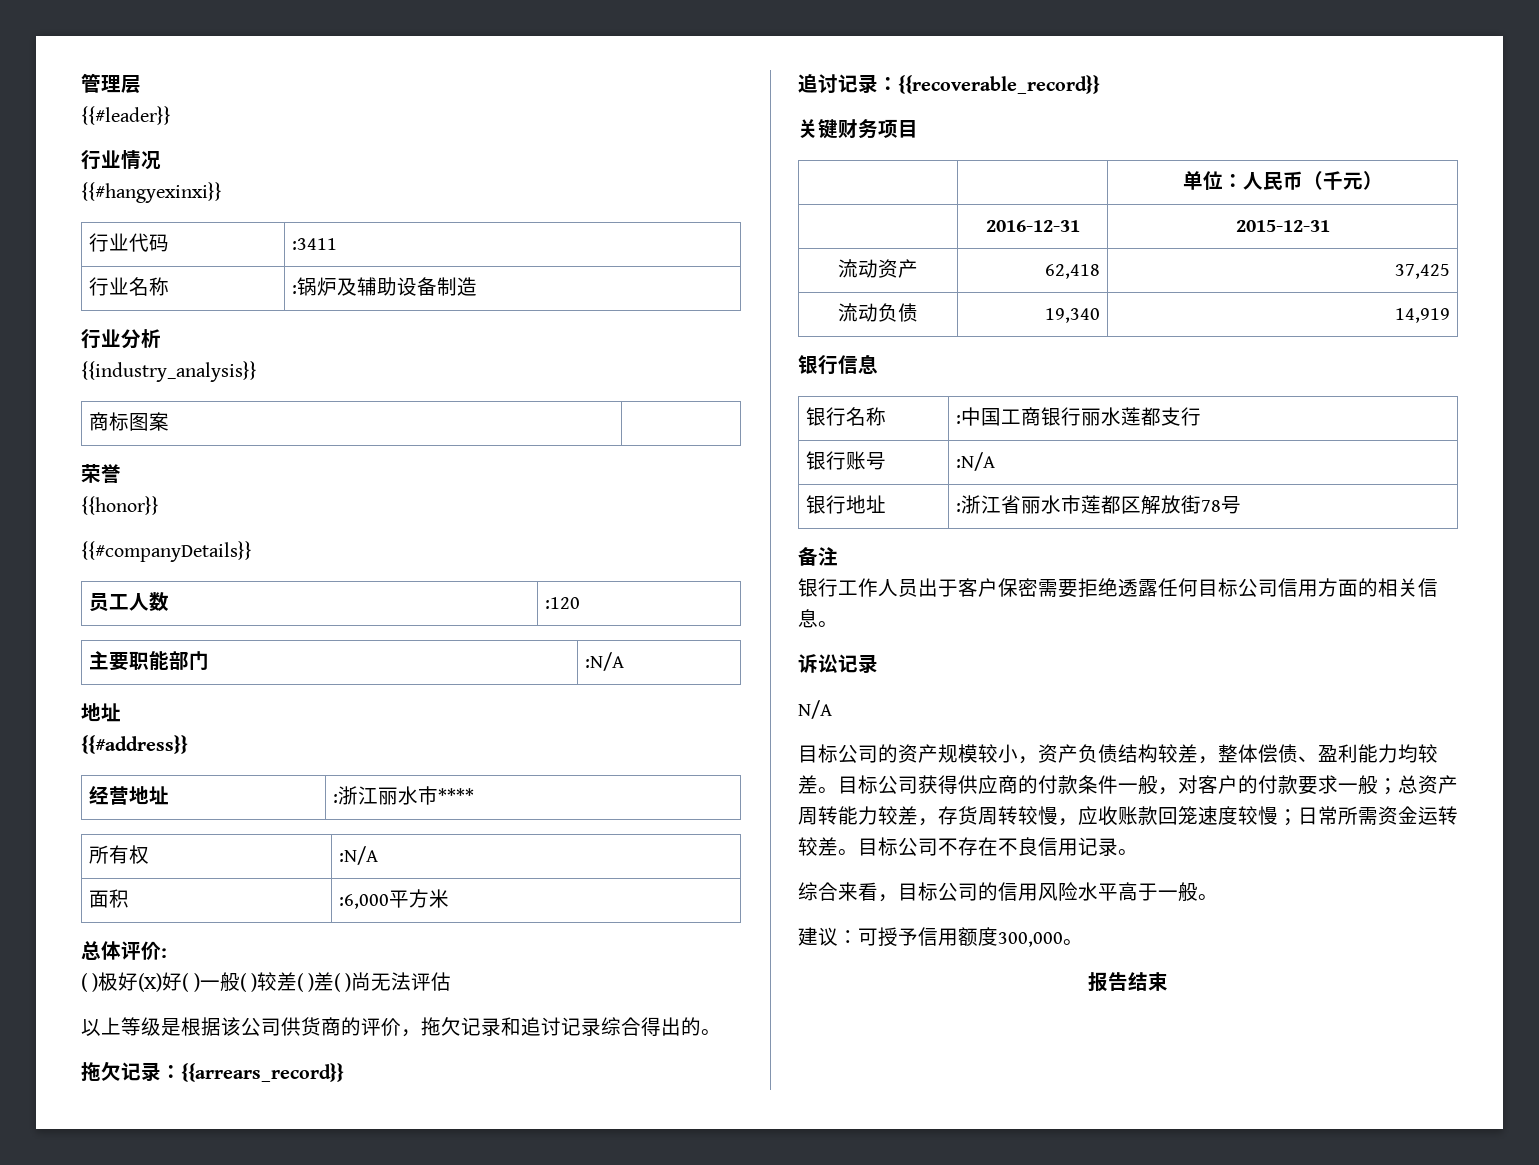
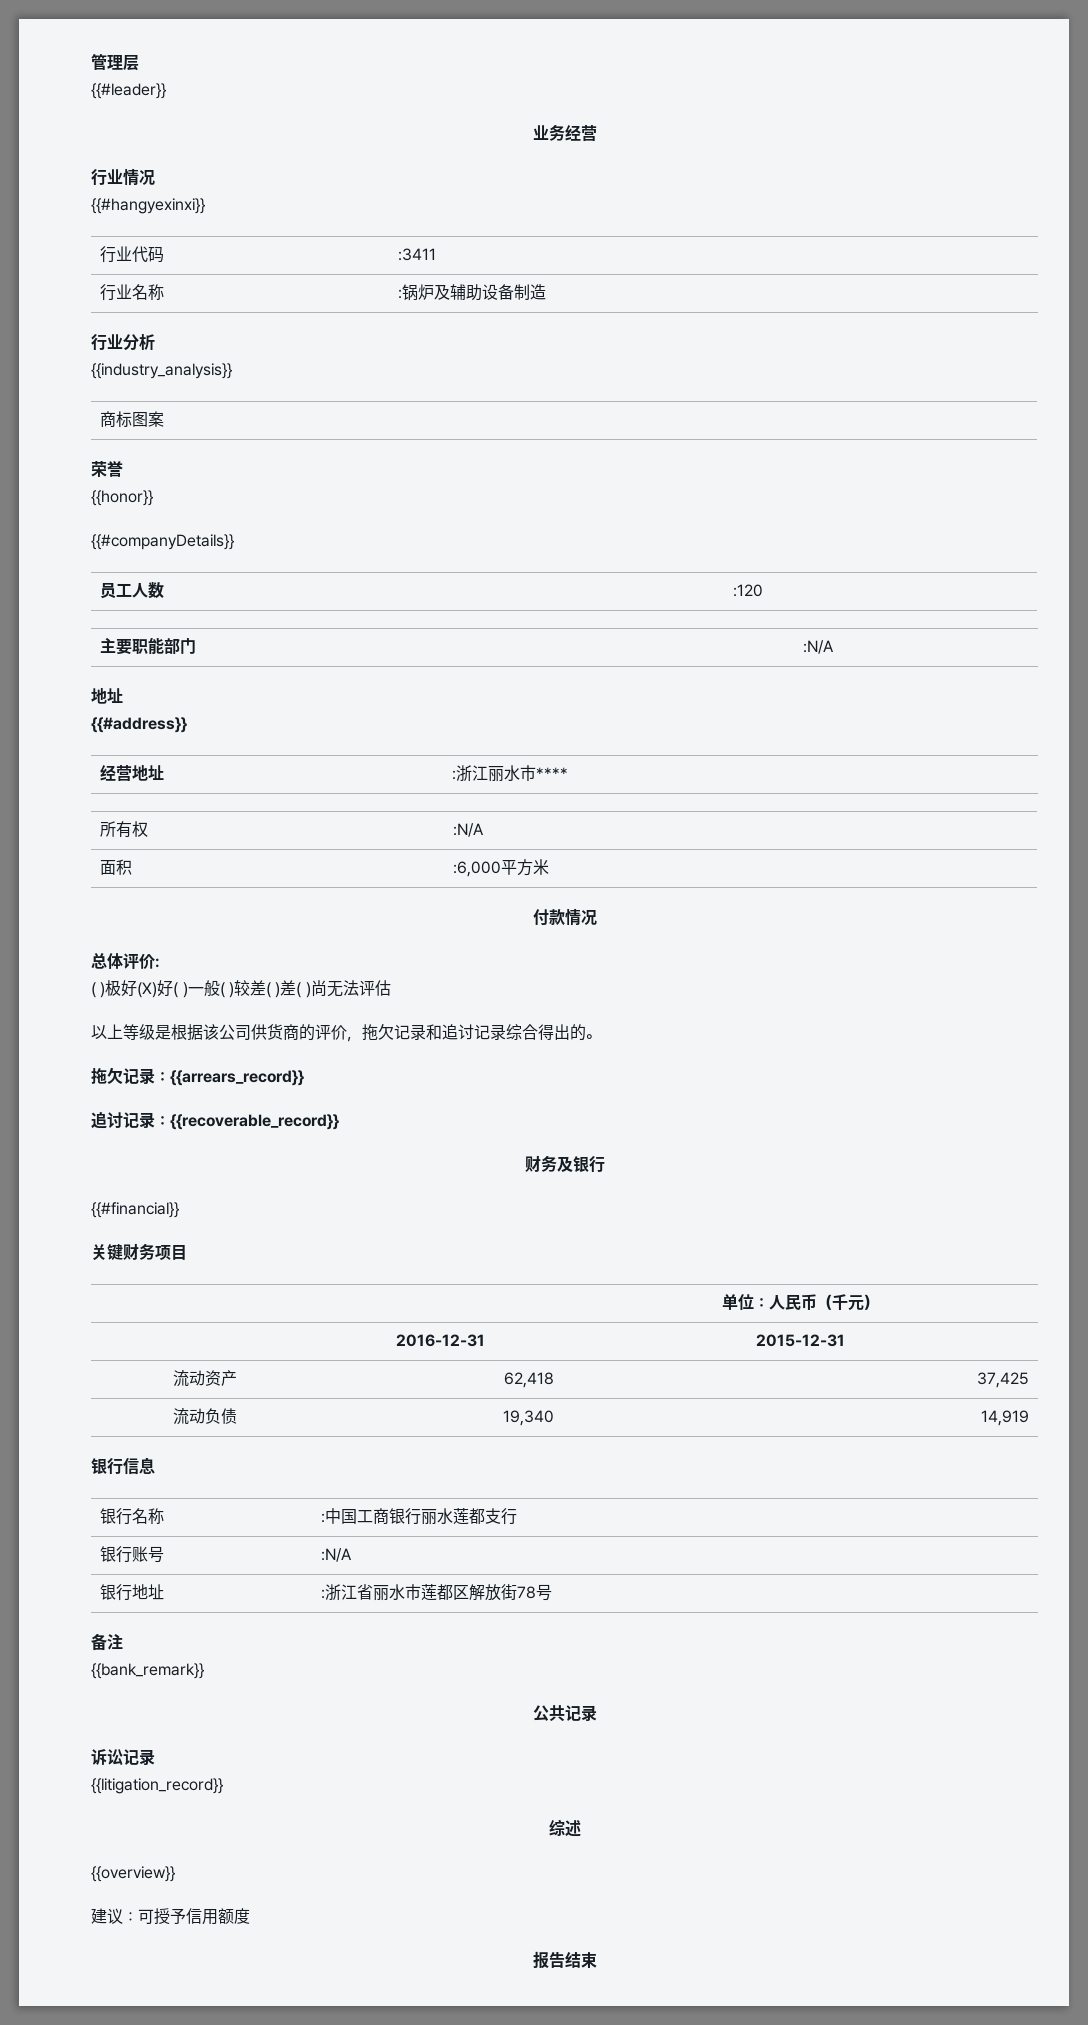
+ 业务经营
+ 付款情况
+ 财务及银行
+ {{#financial}}
- 银行工作人员出于客户保密需要拒绝透露任何目标公司信用方面的相关信息。
+ {{bank_remark}}
+ 公共记录
  诉讼记录
- N/A
- 目标公司的资产规模较小，资产负债结构较差，整体偿债、盈利能力均较差。目标公司获得供应商的付款条件一般，对客户的付款要求一般；总资产周转能力较差，存货周转较慢，应收账款回笼速度较慢；日常所需资金运转较差。目标公司不存在不良信用记录。
- 综合来看，目标公司的信用风险水平高于一般。
+ {{litigation_record}}
+ 综述
+ {{overview}}
- 建议：可授予信用额度300,000。
+ 建议：可授予信用额度

